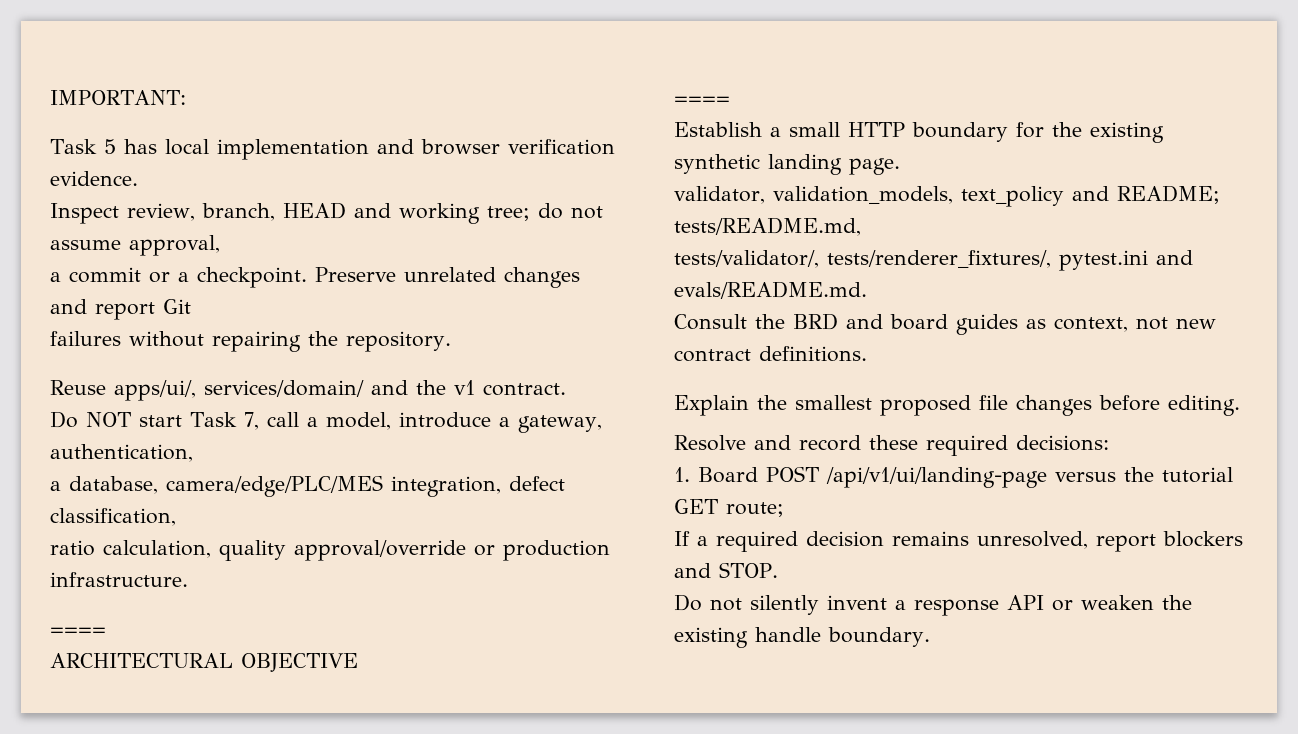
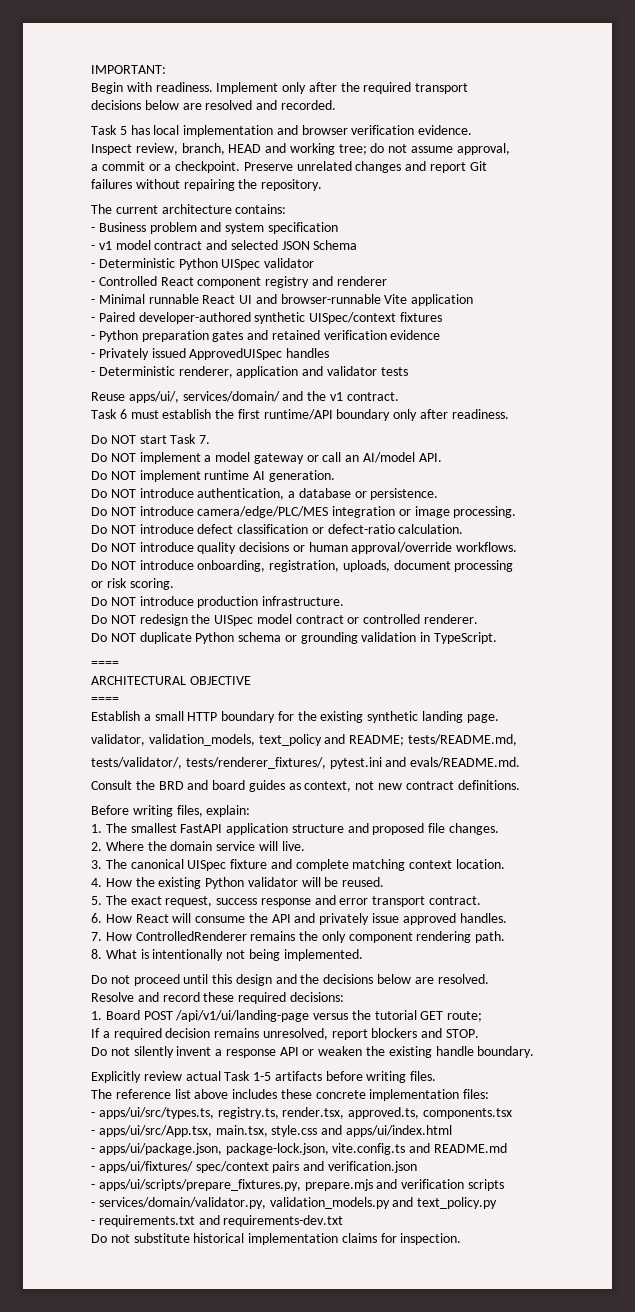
+ Begin with readiness. Implement only after the required transport
+ decisions below are resolved and recorded.
+ The current architecture contains:
+ - Business problem and system specification
+ - v1 model contract and selected JSON Schema
+ - Deterministic Python UISpec validator
+ - Controlled React component registry and renderer
+ - Minimal runnable React UI and browser-runnable Vite application
+ - Paired developer-authored synthetic UISpec/context fixtures
+ - Python preparation gates and retained verification evidence
+ - Privately issued ApprovedUISpec handles
+ - Deterministic renderer, application and validator tests
- Do NOT start Task 7, call a model, introduce a gateway, authentication,
- a database, camera/edge/PLC/MES integration, defect classification,
- ratio calculation, quality approval/override or production infrastructure.
+ Task 6 must establish the first runtime/API boundary only after readiness.
+ Do NOT start Task 7.
+ Do NOT implement a model gateway or call an AI/model API.
+ Do NOT implement runtime AI generation.
+ Do NOT introduce authentication, a database or persistence.
+ Do NOT introduce camera/edge/PLC/MES integration or image processing.
+ Do NOT introduce defect classification or defect-ratio calculation.
+ Do NOT introduce quality decisions or human approval/override workflows.
+ Do NOT introduce onboarding, registration, uploads, document processing
+ or risk scoring.
+ Do NOT introduce production infrastructure.
+ Do NOT redesign the UISpec model contract or controlled renderer.
+ Do NOT duplicate Python schema or grounding validation in TypeScript.
- Explain the smallest proposed file changes before editing.
+ Before writing files, explain:
+ 1. The smallest FastAPI application structure and proposed file changes.
+ 2. Where the domain service will live.
+ 3. The canonical UISpec fixture and complete matching context location.
+ 4. How the existing Python validator will be reused.
+ 5. The exact request, success response and error transport contract.
+ 6. How React will consume the API and privately issue approved handles.
+ 7. How ControlledRenderer remains the only component rendering path.
+ 8. What is intentionally not being implemented.
+ Do not proceed until this design and the decisions below are resolved.
+ Explicitly review actual Task 1-5 artifacts before writing files.
+ The reference list above includes these concrete implementation files:
+ - apps/ui/src/types.ts, registry.ts, render.tsx, approved.ts, components.tsx
+ - apps/ui/src/App.tsx, main.tsx, style.css and apps/ui/index.html
+ - apps/ui/package.json, package-lock.json, vite.config.ts and README.md
+ - apps/ui/fixtures/ spec/context pairs and verification.json
+ - apps/ui/scripts/prepare_fixtures.py, prepare.mjs and verification scripts
+ - services/domain/validator.py, validation_models.py and text_policy.py
+ - requirements.txt and requirements-dev.txt
+ Do not substitute historical implementation claims for inspection.

